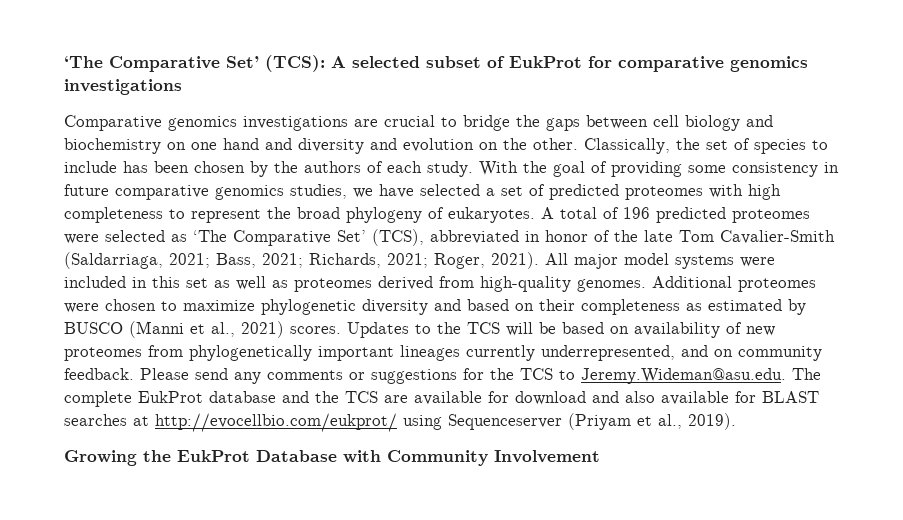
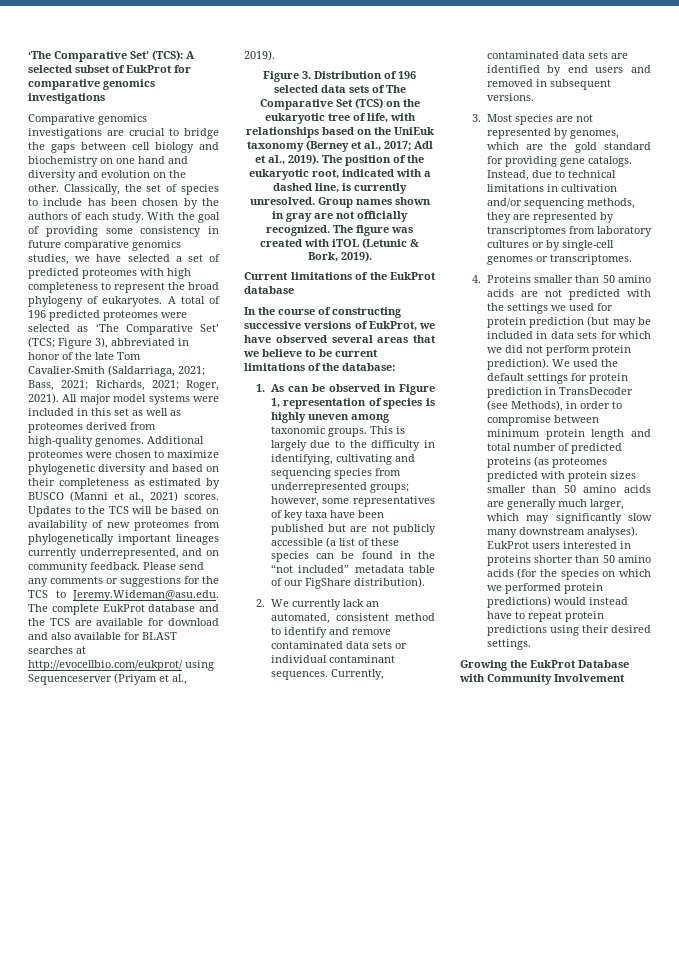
- A total of 196 predicted proteomes were selected as ‘The Comparative Set’ (TCS), abbreviated in honor of the late Tom Cavalier-Smith (Saldarriaga, 2021; Bass, 2021; Richards, 2021; Roger, 2021).
+ A total of 196 predicted proteomes were selected as ‘The Comparative Set’ (TCS; Figure 3), abbreviated in honor of the late Tom Cavalier-Smith (Saldarriaga, 2021; Bass, 2021; Richards, 2021; Roger, 2021).
+ Figure 3. Distribution of 196 selected data sets of The Comparative Set (TCS) on the eukaryotic tree of life, with relationships based on the UniEuk taxonomy (Berney et al., 2017; Adl et al., 2019). The position of the eukaryotic root, indicated with a dashed line, is currently unresolved. Group names shown in gray are not officially recognized. The figure was created with iTOL (Letunic & Bork, 2019).
+ Current limitations of the EukProt database
+ In the course of constructing successive versions of EukProt, we have observed several areas that we believe to be current limitations of the database:
+ 1. As can be observed in Figure 1, representation of species is highly uneven among taxonomic groups. This is largely due to the difficulty in identifying, cultivating and sequencing species from underrepresented groups; however, some representatives of key taxa have been published but are not publicly accessible (a list of these species can be found in the “not included” metadata table of our FigShare distribution).
+ 2. We currently lack an automated, consistent method to identify and remove contaminated data sets or individual contaminant sequences. Currently, contaminated data sets are identified by end users and removed in subsequent versions.
+ 3. Most species are not represented by genomes, which are the gold standard for providing gene catalogs. Instead, due to technical limitations in cultivation and/or sequencing methods, they are represented by transcriptomes from laboratory cultures or by single-cell genomes or transcriptomes.
+ 4. Proteins smaller than 50 amino acids are not predicted with the settings we used for protein prediction (but may be included in data sets for which we did not perform protein prediction). We used the default settings for protein prediction in TransDecoder (see Methods), in order to compromise between minimum protein length and total number of predicted proteins (as proteomes predicted with protein sizes smaller than 50 amino acids are generally much larger, which may significantly slow many downstream analyses). EukProt users interested in proteins shorter than 50 amino acids (for the species on which we performed protein predictions) would instead have to repeat protein predictions using their desired settings.

